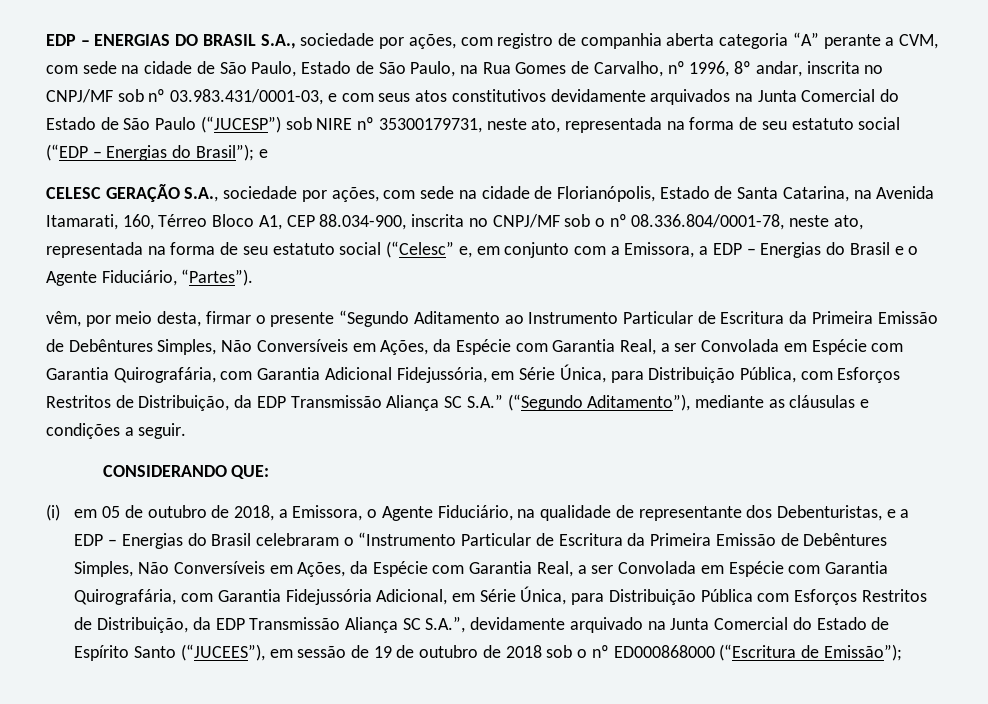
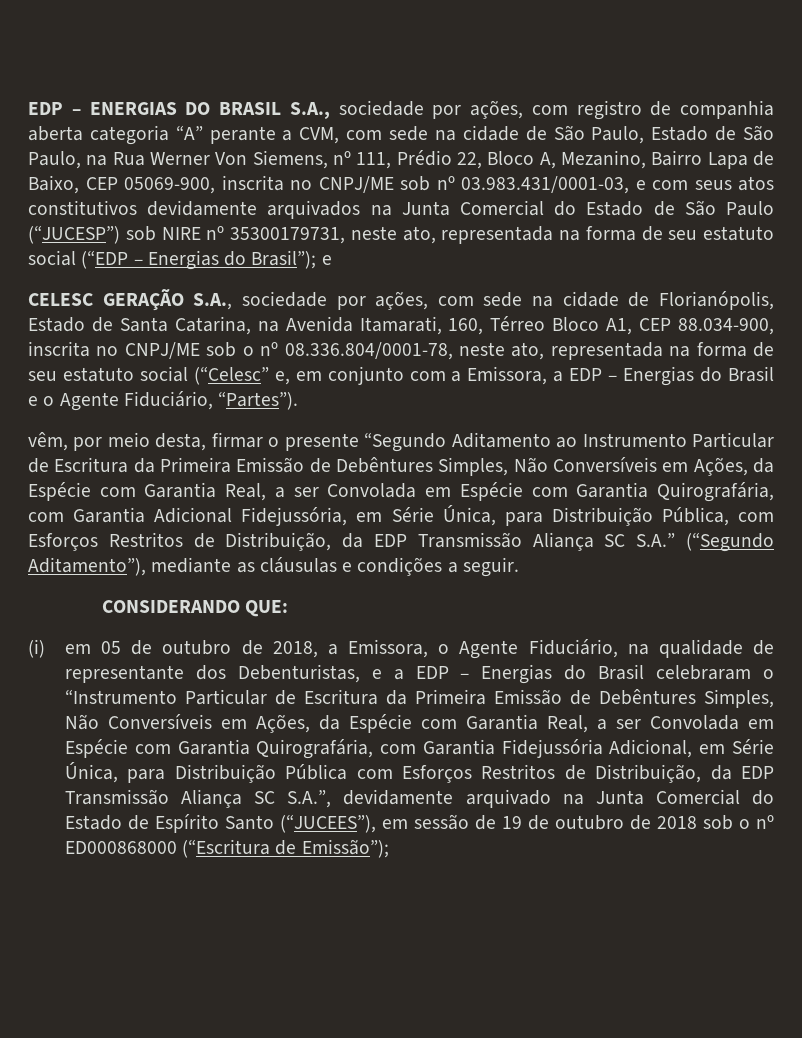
- EDP – ENERGIAS DO BRASIL S.A., sociedade por ações, com registro de companhia aberta categoria “A” perante a CVM, com sede na cidade de São Paulo, Estado de São Paulo, na Rua Gomes de Carvalho, nº 1996, 8º andar, inscrita no CNPJ/MF sob nº 03.983.431/0001-03, e com seus atos constitutivos devidamente arquivados na Junta Comercial do Estado de São Paulo (“JUCESP”) sob NIRE nº 35300179731, neste ato, representada na forma de seu estatuto social (“EDP – Energias do Brasil”);
+ EDP – ENERGIAS DO BRASIL S.A., sociedade por ações, com registro de companhia aberta categoria “A” perante a CVM, com sede na cidade de São Paulo, Estado de São Paulo, na Rua Werner Von Siemens, nº 111, Prédio 22, Bloco A, Mezanino, Bairro Lapa de Baixo, CEP 05069-900, inscrita no CNPJ/ME sob nº 03.983.431/0001-03, e com seus atos constitutivos devidamente arquivados na Junta Comercial do Estado de São Paulo (“JUCESP”) sob NIRE nº 35300179731, neste ato, representada na forma de seu estatuto social (“EDP – Energias do Brasil”);
- CELESC GERAÇÃO S.A., sociedade por ações, com sede na cidade de Florianópolis, Estado de Santa Catarina, na Avenida Itamarati, 160, Térreo Bloco A1, CEP 88.034-900, inscrita no CNPJ/MF sob o nº 08.336.804/0001-78, neste ato, representada na forma de seu estatuto social (“Celesc” e, em conjunto com a Emissora, a EDP – Energias do Brasil e o Agente Fiduciário, “Partes”).
+ CELESC GERAÇÃO S.A., sociedade por ações, com sede na cidade de Florianópolis, Estado de Santa Catarina, na Avenida Itamarati, 160, Térreo Bloco A1, CEP 88.034-900, inscrita no CNPJ/ME sob o nº 08.336.804/0001-78, neste ato, representada na forma de seu estatuto social (“Celesc” e, em conjunto com a Emissora, a EDP – Energias do Brasil e o Agente Fiduciário, “Partes”).

